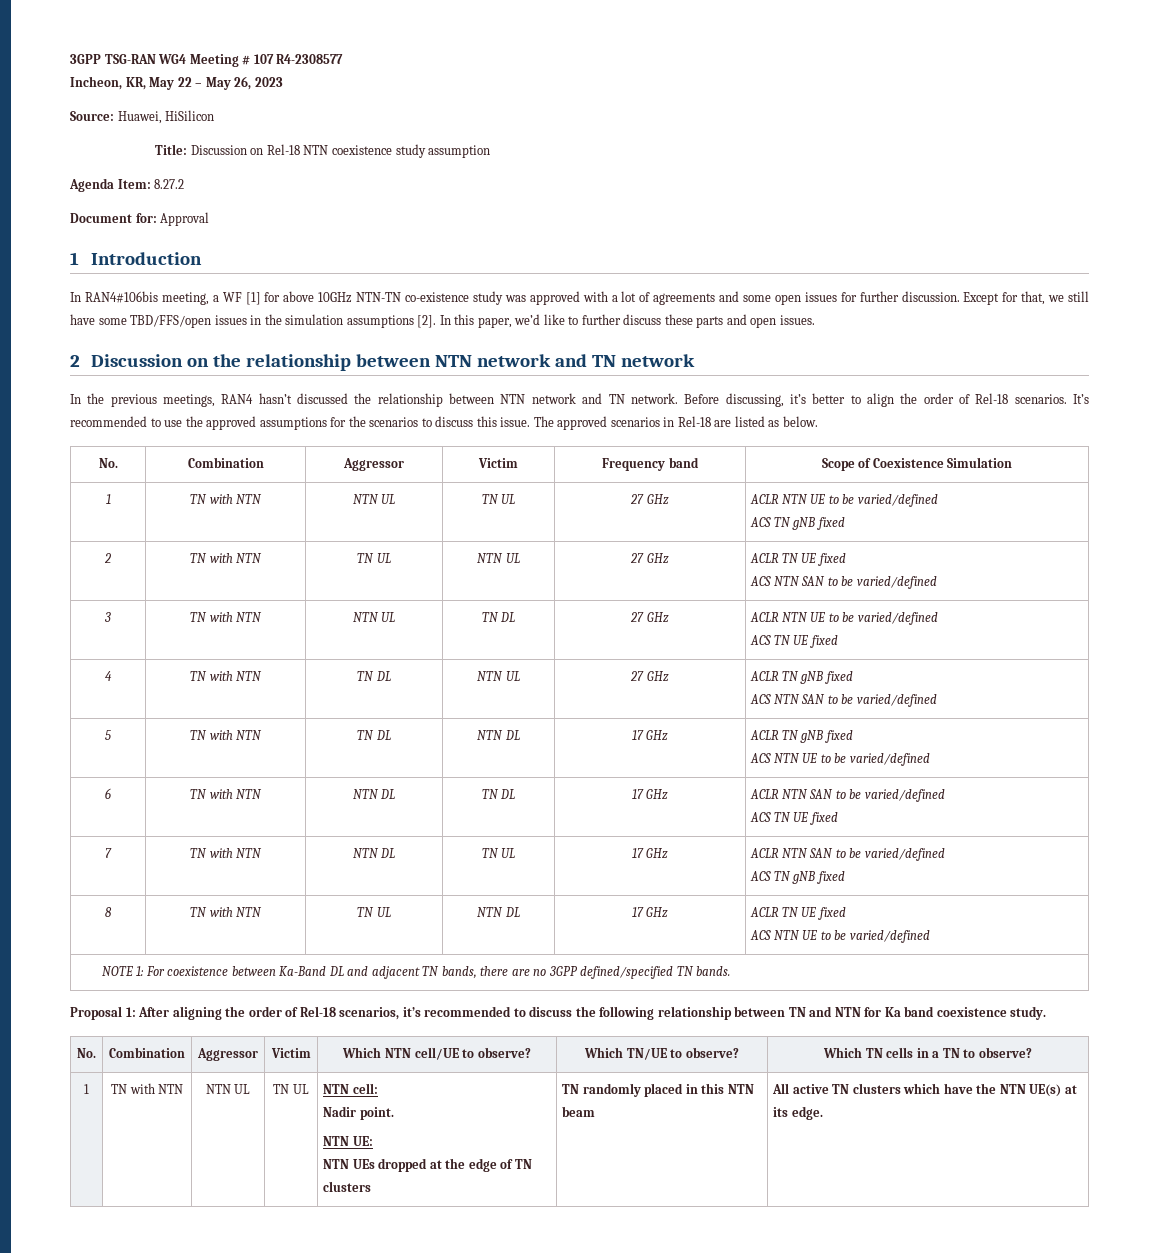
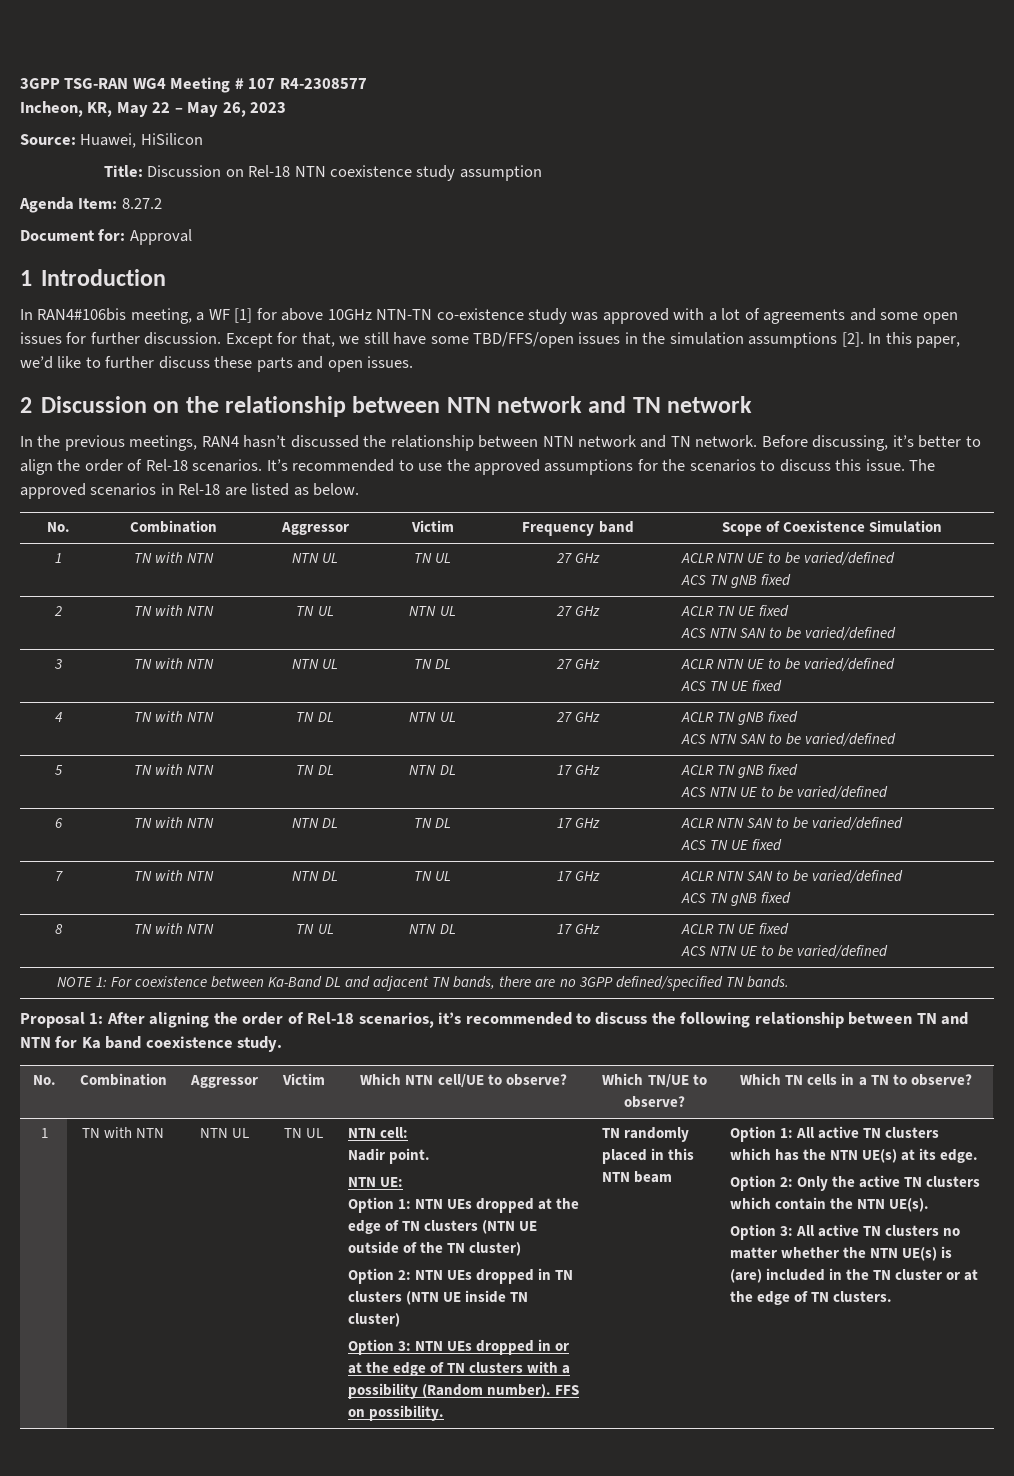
- NTN UEs dropped at the edge of TN clusters
+ Option 1: NTN UEs dropped at the edge of TN clusters (NTN UE outside of the TN cluster)
+ Option 2: NTN UEs dropped in TN clusters (NTN UE inside TN cluster)
+ Option 3: NTN UEs dropped in or at the edge of TN clusters with a possibility (Random number). FFS on possibility.
- All active TN clusters which have the NTN UE(s) at its edge.
+ Option 1: All active TN clusters which has the NTN UE(s) at its edge.
+ Option 2: Only the active TN clusters which contain the NTN UE(s).
+ Option 3: All active TN clusters no matter whether the NTN UE(s) is (are) included in the TN cluster or at the edge of TN clusters.

